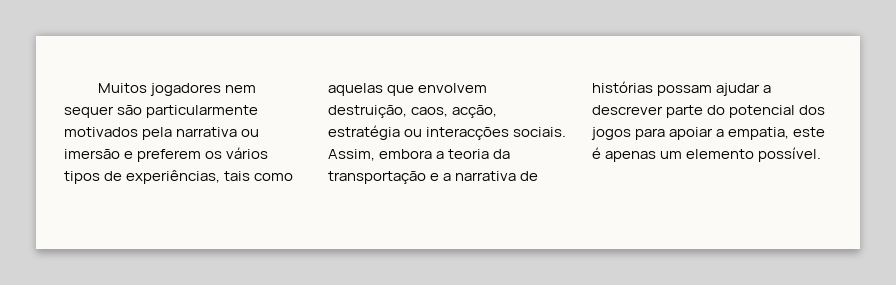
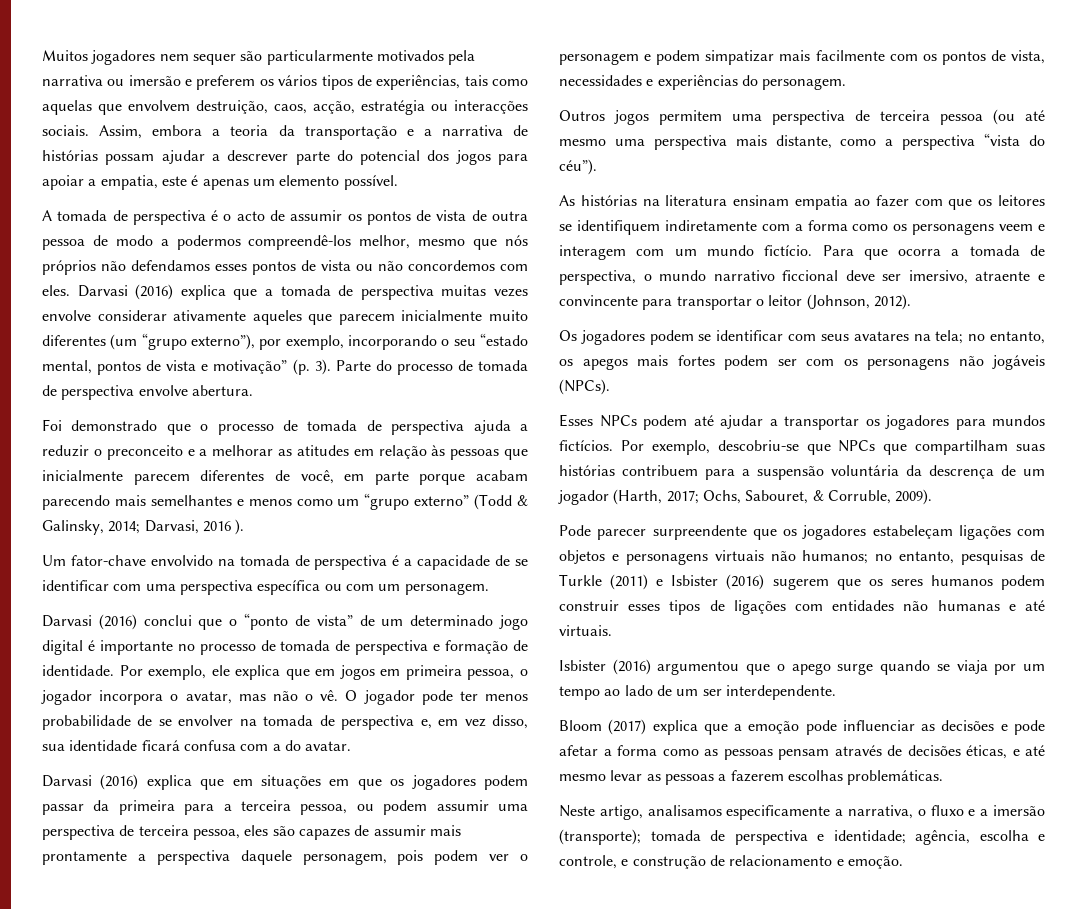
+ A tomada de perspectiva é o acto de assumir os pontos de vista de outra pessoa de modo a podermos compreendê-los melhor, mesmo que nós próprios não defendamos esses pontos de vista ou não concordemos com eles. Darvasi (2016) explica que a tomada de perspectiva muitas vezes envolve considerar ativamente aqueles que parecem inicialmente muito diferentes (um “grupo externo”), por exemplo, incorporando o seu “estado mental, pontos de vista e motivação” (p. 3). Parte do processo de tomada de perspectiva envolve abertura.
+ Foi demonstrado que o processo de tomada de perspectiva ajuda a reduzir o preconceito e a melhorar as atitudes em relação às pessoas que inicialmente parecem diferentes de você, em parte porque acabam parecendo mais semelhantes e menos como um “grupo externo” (Todd & Galinsky, 2014; Darvasi, 2016 ).
+ Um fator-chave envolvido na tomada de perspectiva é a capacidade de se identificar com uma perspectiva específica ou com um personagem.
+ Darvasi (2016) conclui que o “ponto de vista” de um determinado jogo digital é importante no processo de tomada de perspectiva e formação de identidade. Por exemplo, ele explica que em jogos em primeira pessoa, o jogador incorpora o avatar, mas não o vê. O jogador pode ter menos probabilidade de se envolver na tomada de perspectiva e, em vez disso, sua identidade ficará confusa com a do avatar.
+ Darvasi (2016) explica que em situações em que os jogadores podem passar da primeira para a terceira pessoa, ou podem assumir uma perspectiva de terceira pessoa, eles são capazes de assumir mais prontamente a perspectiva daquele personagem, pois podem ver o personagem e podem simpatizar mais facilmente com os pontos de vista, necessidades e experiências do personagem.
+ Outros jogos permitem uma perspectiva de terceira pessoa (ou até mesmo uma perspectiva mais distante, como a perspectiva “vista do céu”).
+ As histórias na literatura ensinam empatia ao fazer com que os leitores se identifiquem indiretamente com a forma como os personagens veem e interagem com um mundo fictício. Para que ocorra a tomada de perspectiva, o mundo narrativo ficcional deve ser imersivo, atraente e convincente para transportar o leitor (Johnson, 2012).
+ Os jogadores podem se identificar com seus avatares na tela; no entanto, os apegos mais fortes podem ser com os personagens não jogáveis (NPCs).
+ Esses NPCs podem até ajudar a transportar os jogadores para mundos fictícios. Por exemplo, descobriu-se que NPCs que compartilham suas histórias contribuem para a suspensão voluntária da descrença de um jogador (Harth, 2017; Ochs, Sabouret, & Corruble, 2009).
+ Pode parecer surpreendente que os jogadores estabeleçam ligações com objetos e personagens virtuais não humanos; no entanto, pesquisas de Turkle (2011) e Isbister (2016) sugerem que os seres humanos podem construir esses tipos de ligações com entidades não humanas e até virtuais.
+ Isbister (2016) argumentou que o apego surge quando se viaja por um tempo ao lado de um ser interdependente.
+ Bloom (2017) explica que a emoção pode influenciar as decisões e pode afetar a forma como as pessoas pensam através de decisões éticas, e até mesmo levar as pessoas a fazerem escolhas problemáticas.
+ Neste artigo, analisamos especificamente a narrativa, o fluxo e a imersão (transporte); tomada de perspectiva e identidade; agência, escolha e controle, e construção de relacionamento e emoção.

